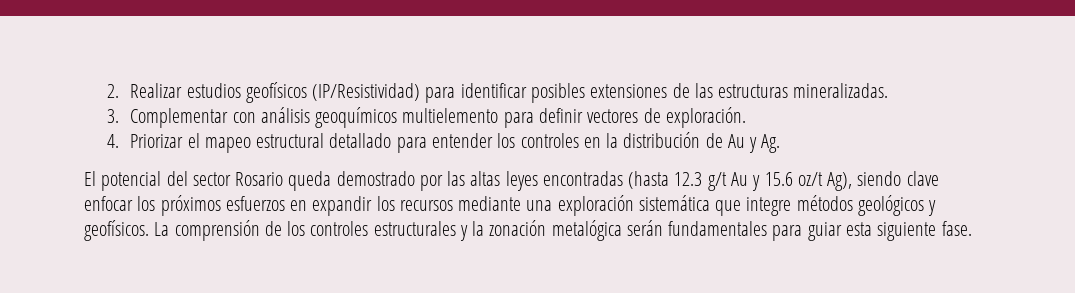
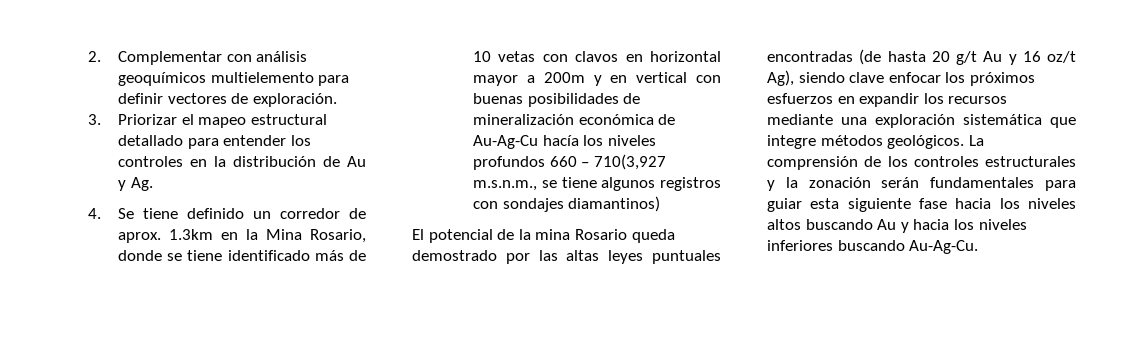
- 2. Realizar estudios geofísicos (IP/Resistividad) para identificar posibles extensiones de las estructuras mineralizadas.
- 3. Complementar con análisis geoquímicos multielemento para definir vectores de exploración.
+ 2. Complementar con análisis geoquímicos multielemento para definir vectores de exploración.
- 4. Priorizar el mapeo estructural detallado para entender los controles en la distribución de Au y Ag.
+ 3. Priorizar el mapeo estructural detallado para entender los controles en la distribución de Au y Ag.
+ 4. Se tiene definido un corredor de aprox. 1.3km en la Mina Rosario, donde se tiene identificado más de 10 vetas con clavos en horizontal mayor a 200m y en vertical con buenas posibilidades de mineralización económica de Au-Ag-Cu hacía los niveles profundos 660 – 710(3,927 m.s.n.m., se tiene algunos registros con sondajes diamantinos)
- El potencial del sector Rosario queda demostrado por las altas leyes encontradas (hasta 12.3 g/t Au y 15.6 oz/t Ag), siendo clave enfocar los próximos esfuerzos en expandir los recursos mediante una exploración sistemática que integre métodos geológicos y geofísicos.
+ El potencial de la mina Rosario queda demostrado por las altas leyes puntuales encontradas (de hasta 20 g/t Au y 16 oz/t Ag), siendo clave enfocar los próximos esfuerzos en expandir los recursos mediante una exploración sistemática que integre métodos geológicos.
- La comprensión de los controles estructurales y la zonación metalógica serán fundamentales para guiar esta siguiente fase.
+ La comprensión de los controles estructurales y la zonación serán fundamentales para guiar esta siguiente fase hacia los niveles altos buscando Au y hacia los niveles inferiores buscando Au-Ag-Cu.

